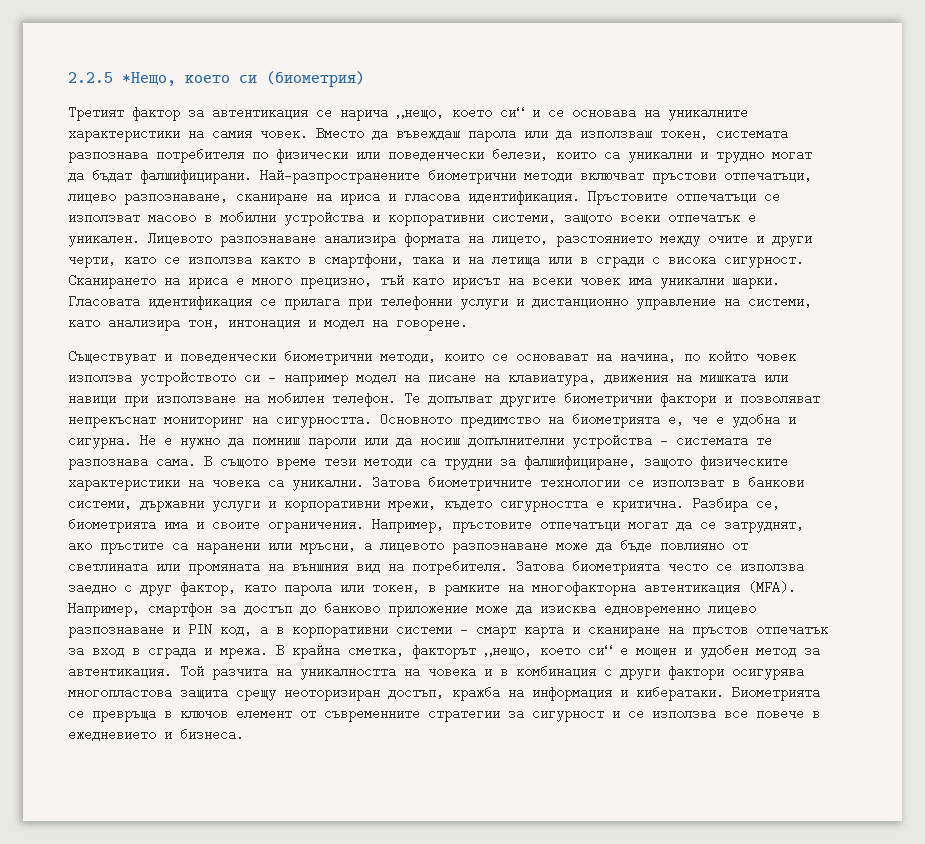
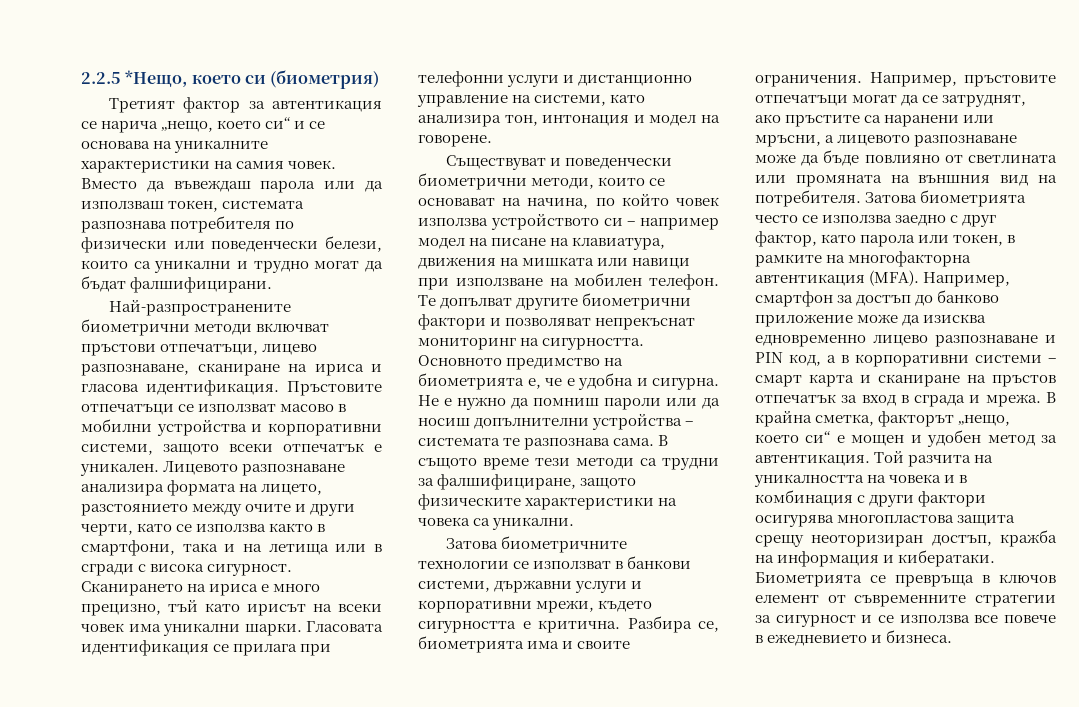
- Вместо да въвеждаш парола или да използваш токен, системата разпознава потребителя по физически или поведенчески белези, които са уникални и трудно могат да бъдат фалшифицирани. Най-разпространените биометрични методи включват пръстови отпечатъци, лицево разпознаване, сканиране на ириса и гласова идентификация.
+ Вместо да въвеждаш парола или да използваш токен, системата разпознава потребителя по физически или поведенчески белези, които са уникални и трудно могат да бъдат фалшифицирани.
+ Най-разпространените биометрични методи включват пръстови отпечатъци, лицево разпознаване, сканиране на ириса и гласова идентификация.
- В същото време тези методи са трудни за фалшифициране, защото физическите характеристики на човека са уникални. Затова биометричните технологии се използват в банкови системи, държавни услуги и корпоративни мрежи, където сигурността е критична.
+ В същото време тези методи са трудни за фалшифициране, защото физическите характеристики на човека са уникални.
+ Затова биометричните технологии се използват в банкови системи, държавни услуги и корпоративни мрежи, където сигурността е критична.

